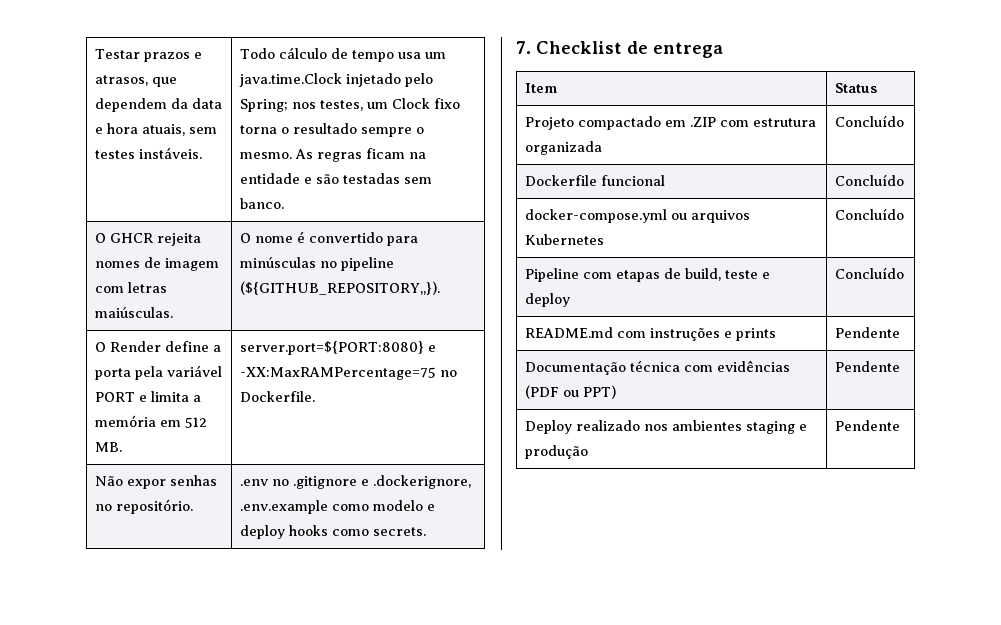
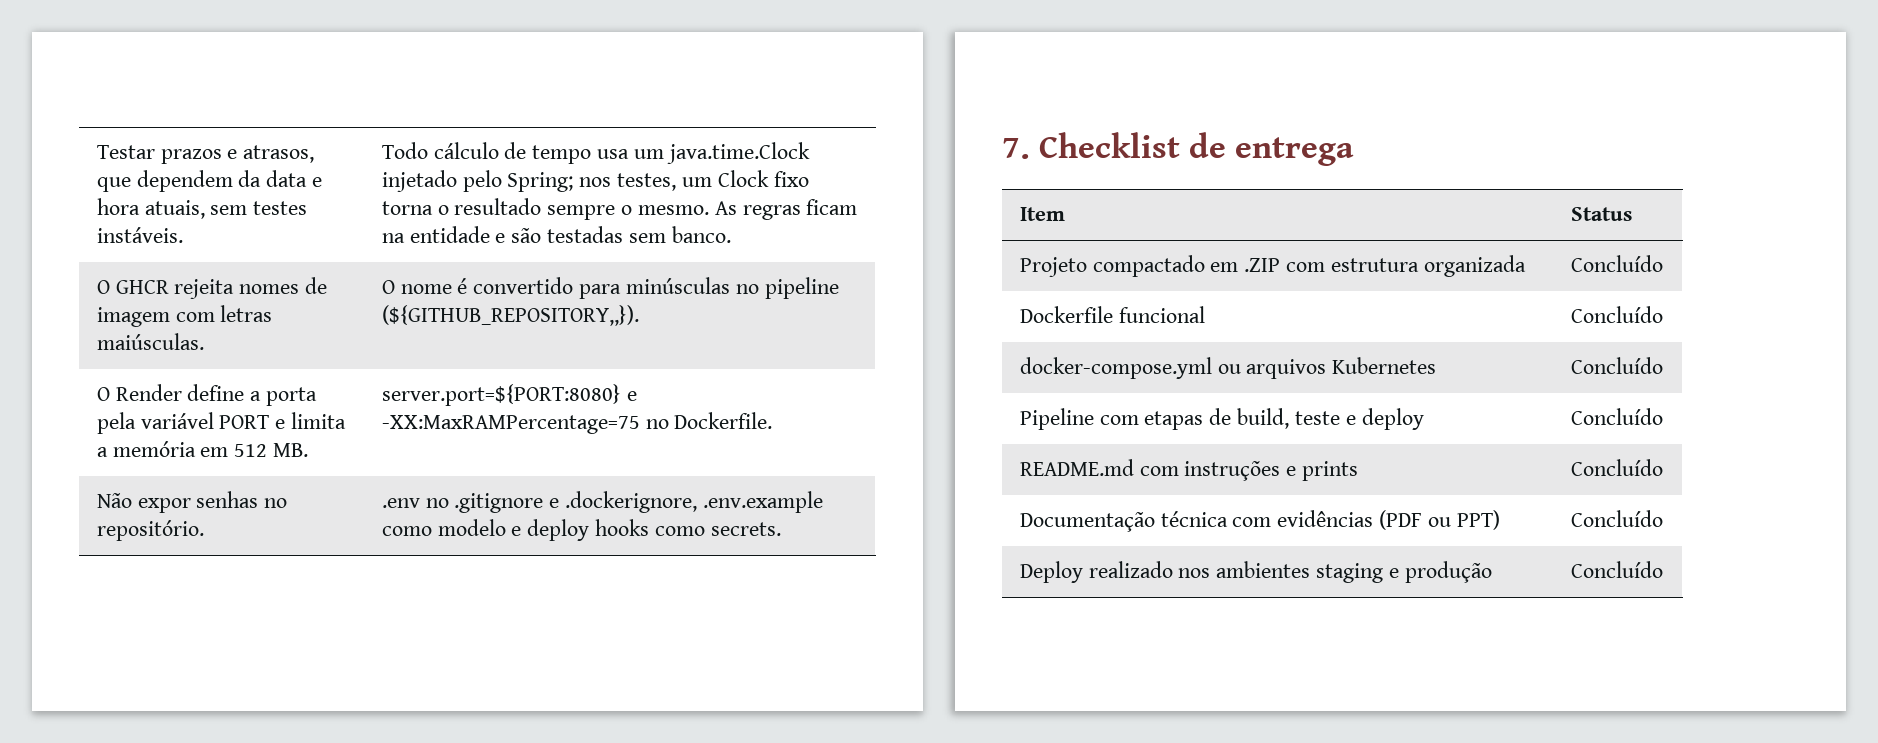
- README.md com instruções e prints | Pendente
+ README.md com instruções e prints | Concluído
- Documentação técnica com evidências (PDF ou PPT) | Pendente
+ Documentação técnica com evidências (PDF ou PPT) | Concluído
- Deploy realizado nos ambientes staging e produção | Pendente
+ Deploy realizado nos ambientes staging e produção | Concluído

